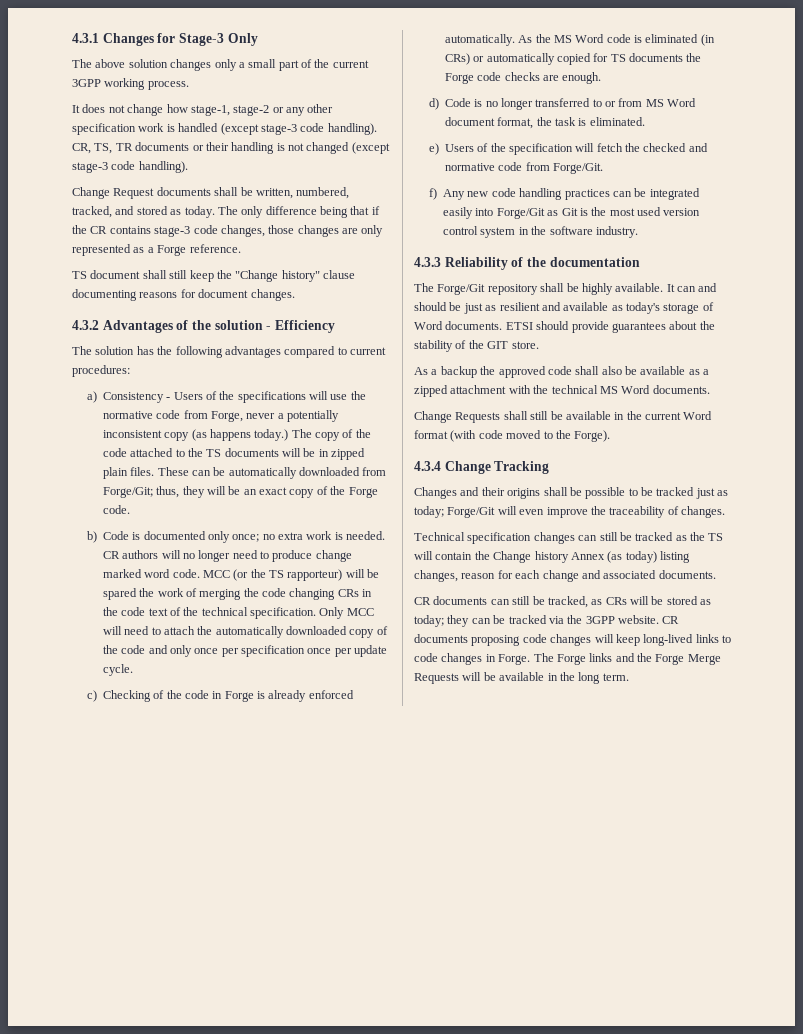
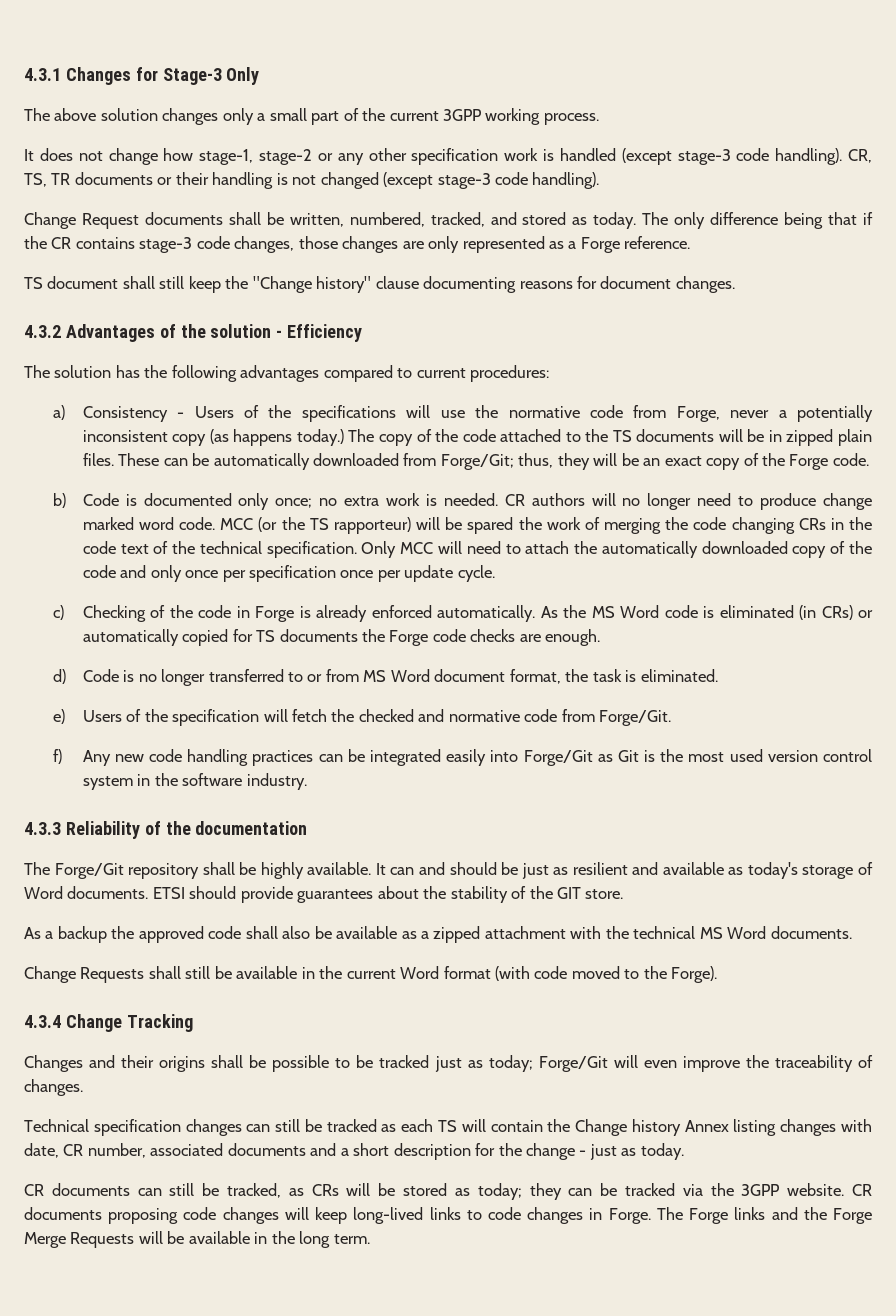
- Technical specification changes can still be tracked as the TS will contain the Change history Annex (as today) listing changes, reason for each change and associated documents.
+ Technical specification changes can still be tracked as each TS will contain the Change history Annex listing changes with date, CR number, associated documents and a short description for the change - just as today.

